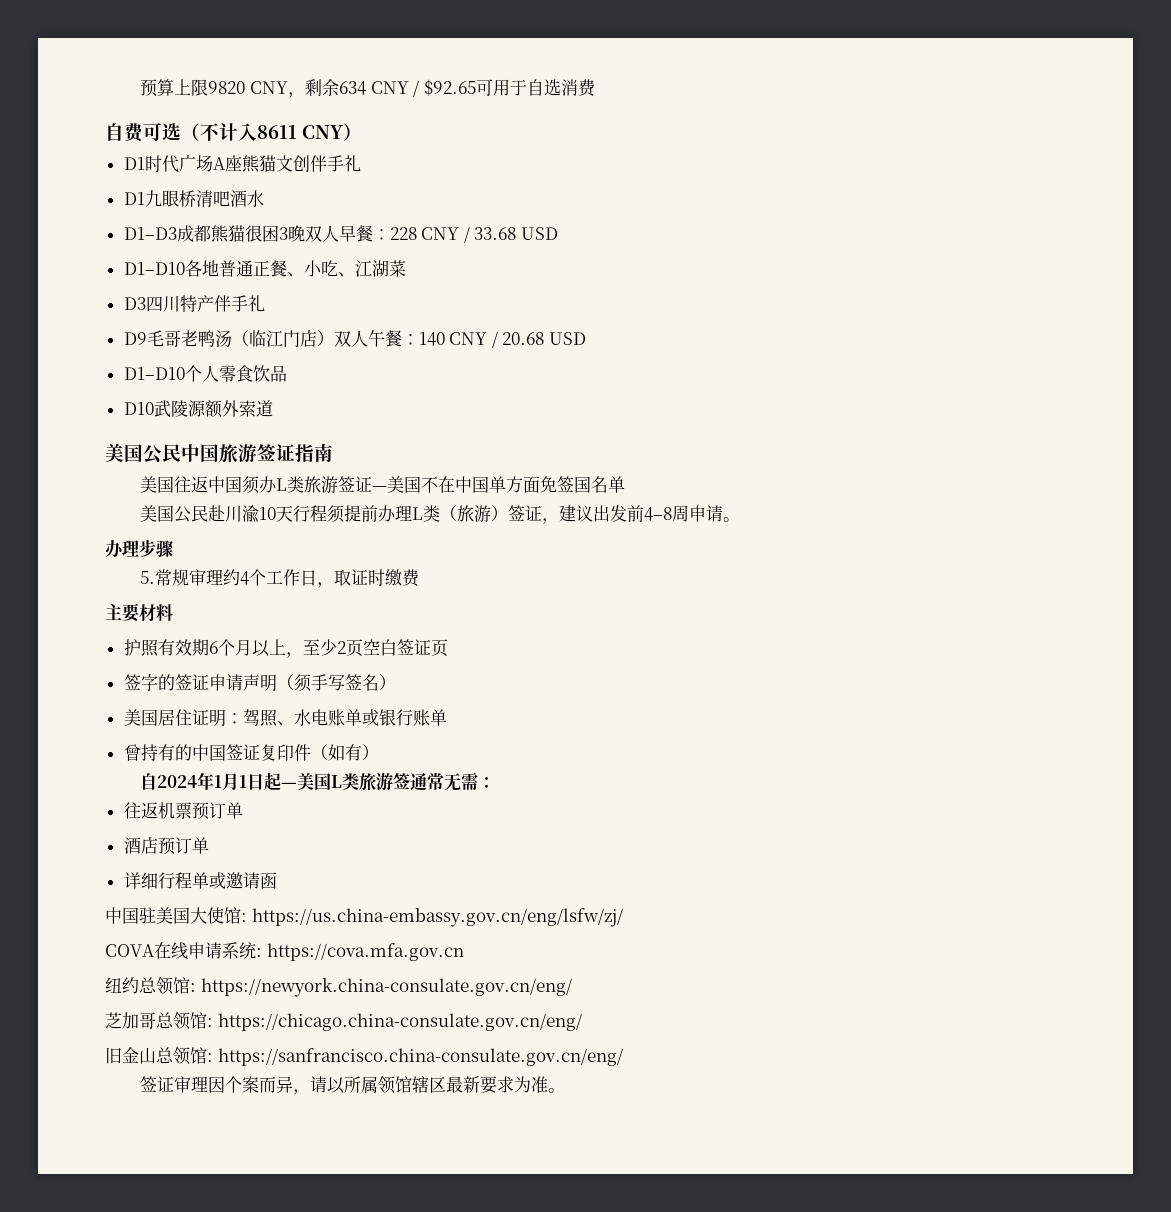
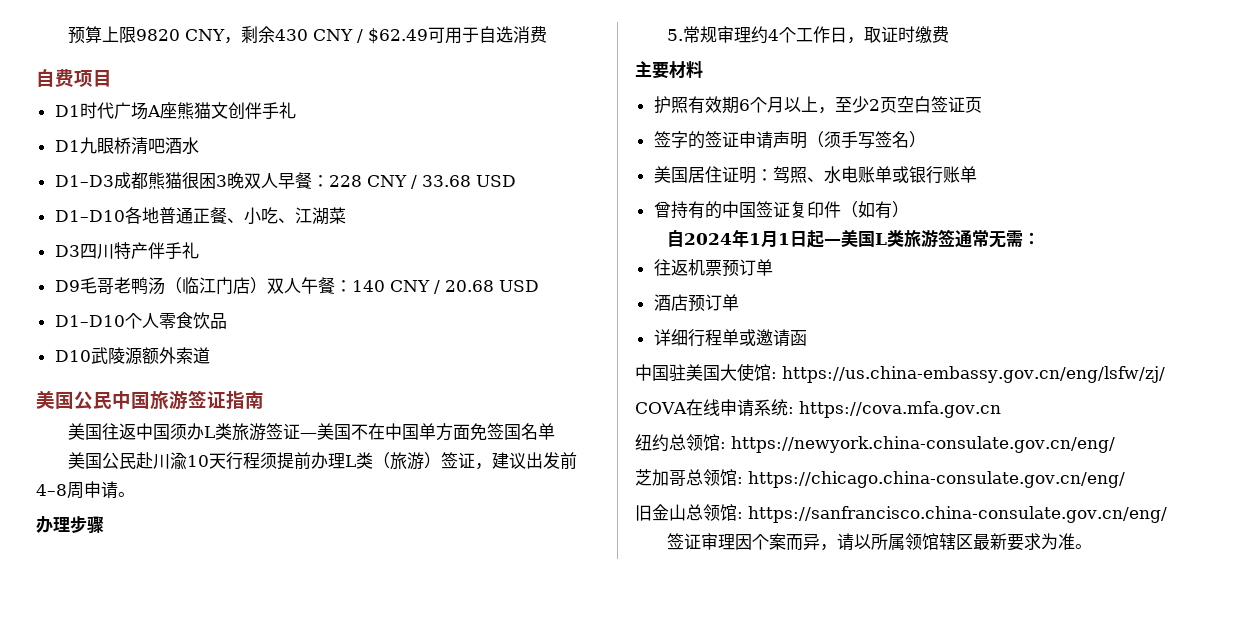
- 预算上限9820 CNY，剩余634 CNY / $92.65可用于自选消费
+ 预算上限9820 CNY，剩余430 CNY / $62.49可用于自选消费
- 自费可选（不计入8611 CNY）
+ 自费项目

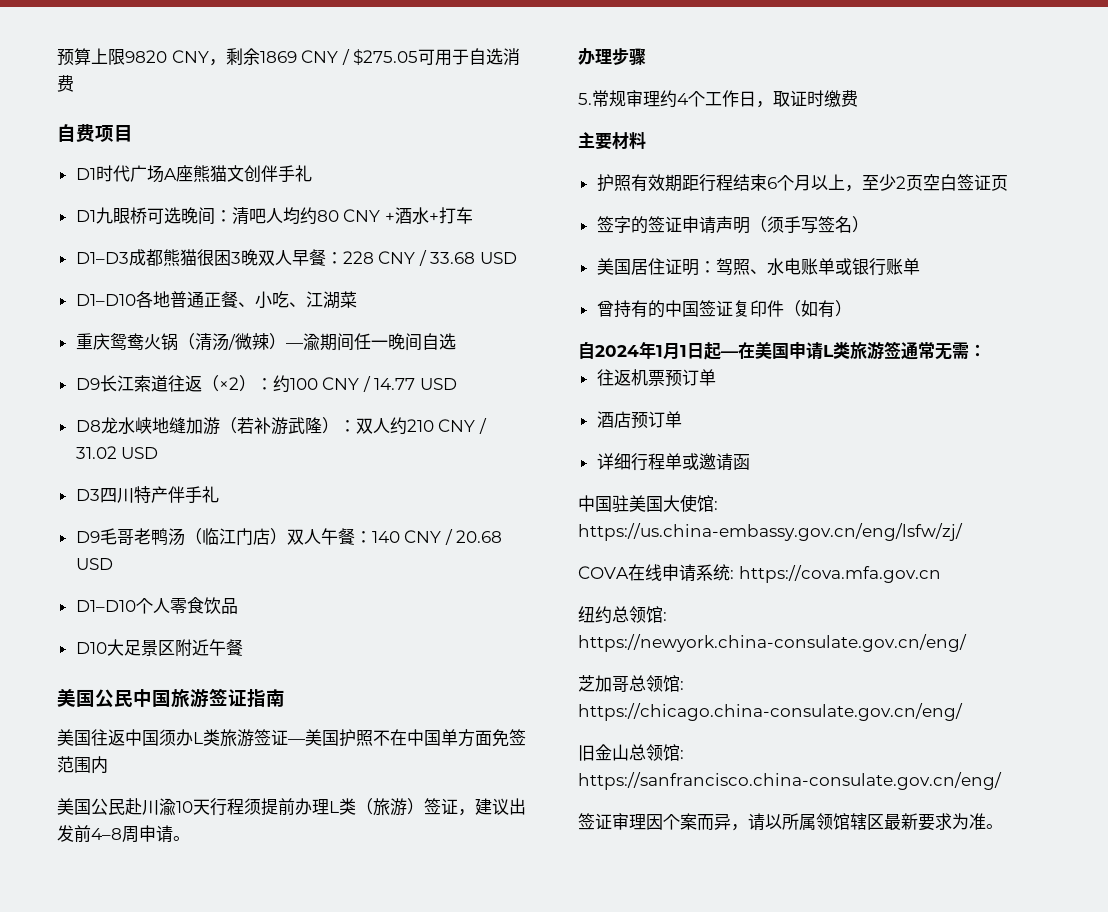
- 预算上限9820 CNY，剩余430 CNY / $62.49可用于自选消费
+ 预算上限9820 CNY，剩余1869 CNY / $275.05可用于自选消费
- D1九眼桥清吧酒水
+ D1九眼桥可选晚间：清吧人均约80 CNY +酒水+打车
+ 重庆鸳鸯火锅（清汤/微辣）—渝期间任一晚间自选
+ D9长江索道往返（×2）：约100 CNY / 14.77 USD
+ D8龙水峡地缝加游（若补游武隆）：双人约210 CNY / 31.02 USD
- D10武陵源额外索道
+ D10大足景区附近午餐
- 美国往返中国须办L类旅游签证—美国不在中国单方面免签国名单
+ 美国往返中国须办L类旅游签证—美国护照不在中国单方面免签范围内
- 护照有效期6个月以上，至少2页空白签证页
+ 护照有效期距行程结束6个月以上，至少2页空白签证页
- 自2024年1月1日起—美国L类旅游签通常无需：
+ 自2024年1月1日起—在美国申请L类旅游签通常无需：

